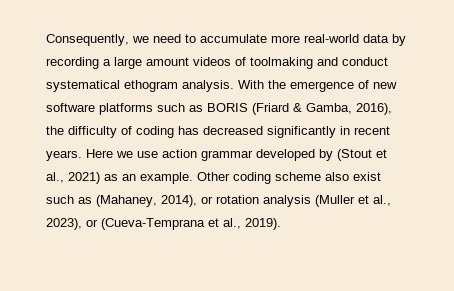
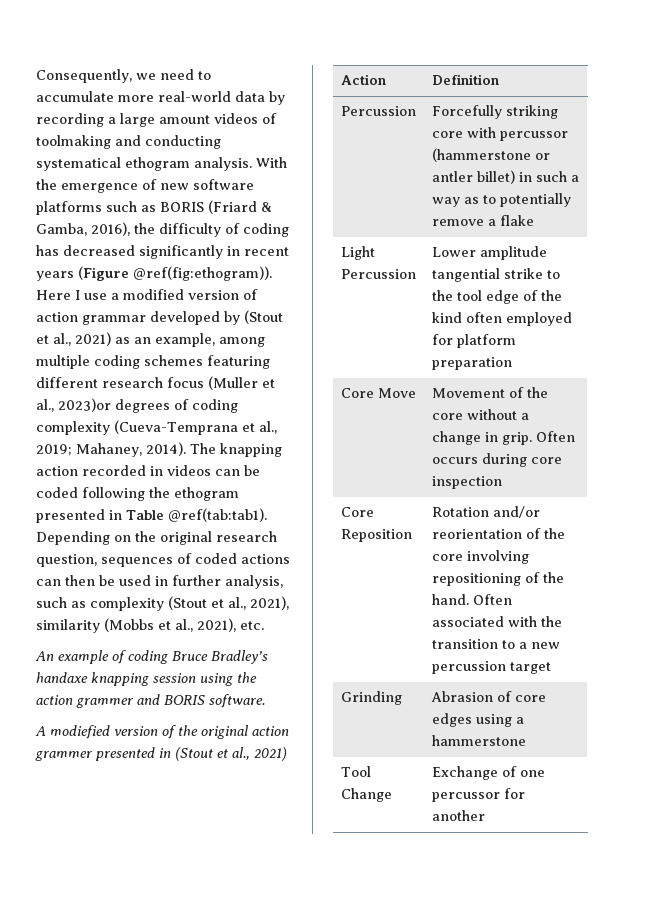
- Consequently, we need to accumulate more real-world data by recording a large amount videos of toolmaking and conduct systematical ethogram analysis.
+ Consequently, we need to accumulate more real-world data by recording a large amount videos of toolmaking and conducting systematical ethogram analysis.
- With the emergence of new software platforms such as BORIS (Friard & Gamba, 2016), the difficulty of coding has decreased significantly in recent years. Here we use action grammar developed by (Stout et al., 2021) as an example. Other coding scheme also exist such as (Mahaney, 2014), or rotation analysis (Muller et al., 2023), or (Cueva-Temprana et al., 2019).
+ With the emergence of new software platforms such as BORIS (Friard & Gamba, 2016), the difficulty of coding has decreased significantly in recent years (Figure @ref(fig:ethogram)). Here I use a modified version of action grammar developed by (Stout et al., 2021) as an example, among multiple coding schemes featuring different research focus (Muller et al., 2023)or degrees of coding complexity (Cueva-Temprana et al., 2019; Mahaney, 2014). The knapping action recorded in videos can be coded following the ethogram presented in Table @ref(tab:tab1). Depending on the original research question, sequences of coded actions can then be used in further analysis, such as complexity (Stout et al., 2021), similarity (Mobbs et al., 2021), etc.
+ An example of coding Bruce Bradley’s handaxe knapping session using the action grammer and BORIS software.
+ A modiefied version of the original action grammer presented in (Stout et al., 2021)
+ Action | Definition
+ Percussion | Forcefully striking core with percussor (hammerstone or antler billet) in such a way as to potentially remove a flake
+ Light Percussion | Lower amplitude tangential strike to the tool edge of the kind often employed for platform preparation
+ Core Move | Movement of the core without a change in grip. Often occurs during core inspection
+ Core Reposition | Rotation and/or reorientation of the core involving repositioning of the hand. Often associated with the transition to a new percussion target
+ Grinding | Abrasion of core edges using a hammerstone
+ Tool Change | Exchange of one percussor for another

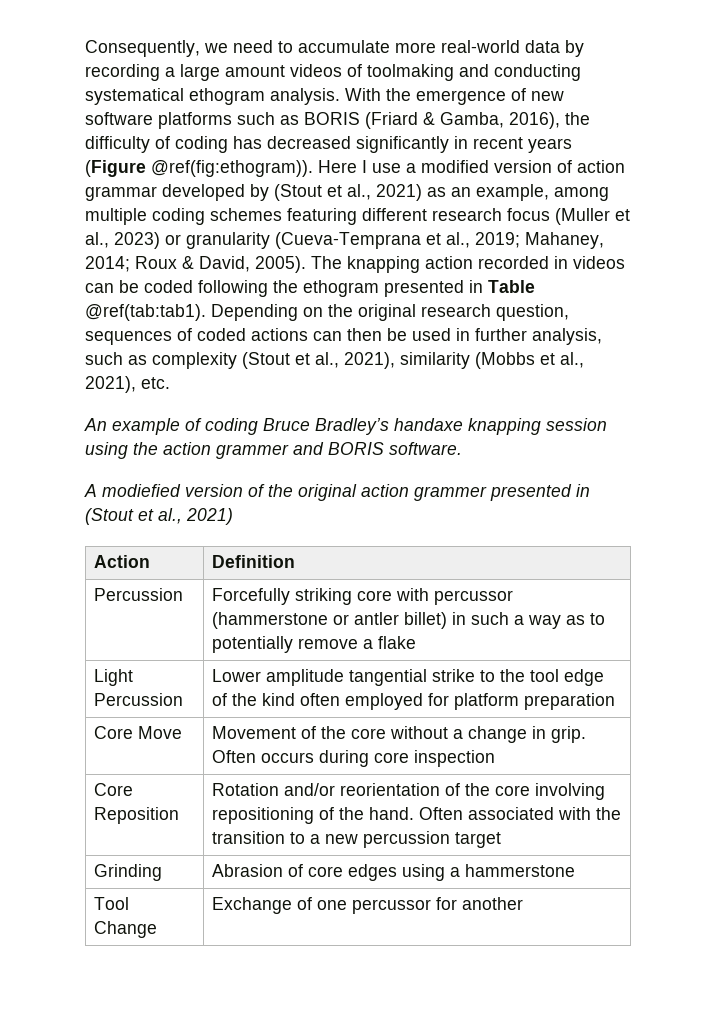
- Here I use a modified version of action grammar developed by (Stout et al., 2021) as an example, among multiple coding schemes featuring different research focus (Muller et al., 2023)or degrees of coding complexity (Cueva-Temprana et al., 2019; Mahaney, 2014).
+ Here I use a modified version of action grammar developed by (Stout et al., 2021) as an example, among multiple coding schemes featuring different research focus (Muller et al., 2023) or granularity (Cueva-Temprana et al., 2019; Mahaney, 2014; Roux & David, 2005).

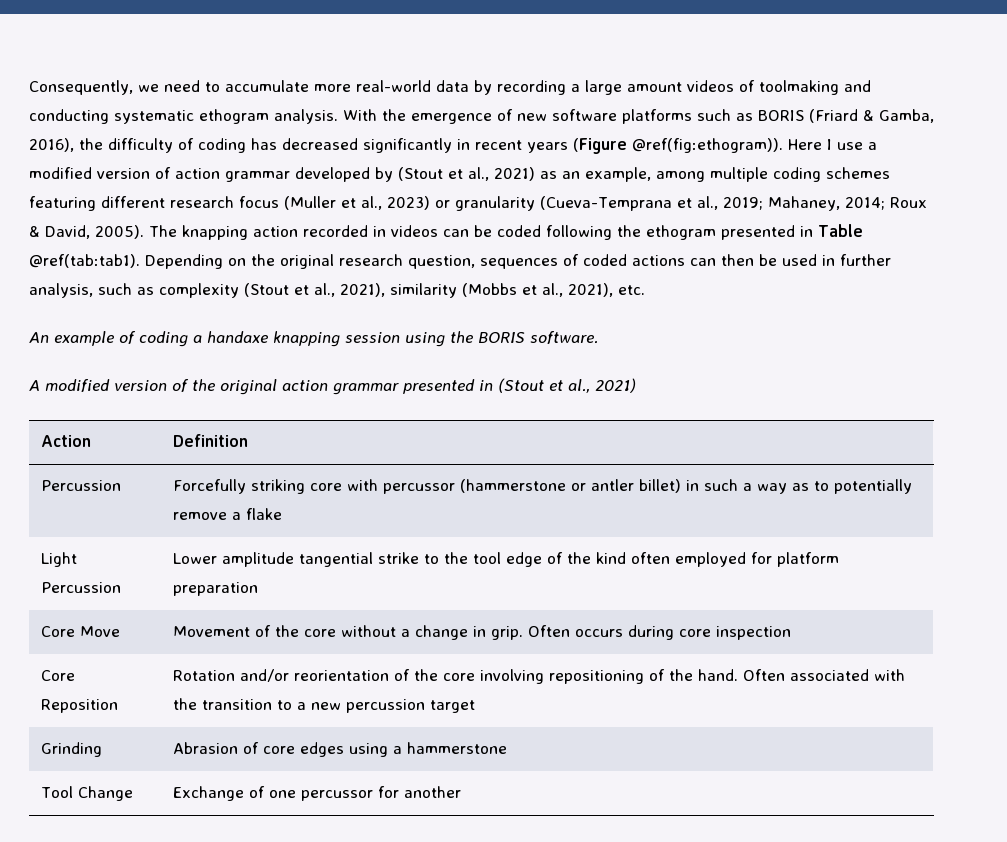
- Consequently, we need to accumulate more real-world data by recording a large amount videos of toolmaking and conducting systematical ethogram analysis.
+ Consequently, we need to accumulate more real-world data by recording a large amount videos of toolmaking and conducting systematic ethogram analysis.
- An example of coding Bruce Bradley’s handaxe knapping session using the action grammer and BORIS software.
+ An example of coding a handaxe knapping session using the BORIS software.
- A modiefied version of the original action grammer presented in (Stout et al., 2021)
+ A modified version of the original action grammar presented in (Stout et al., 2021)

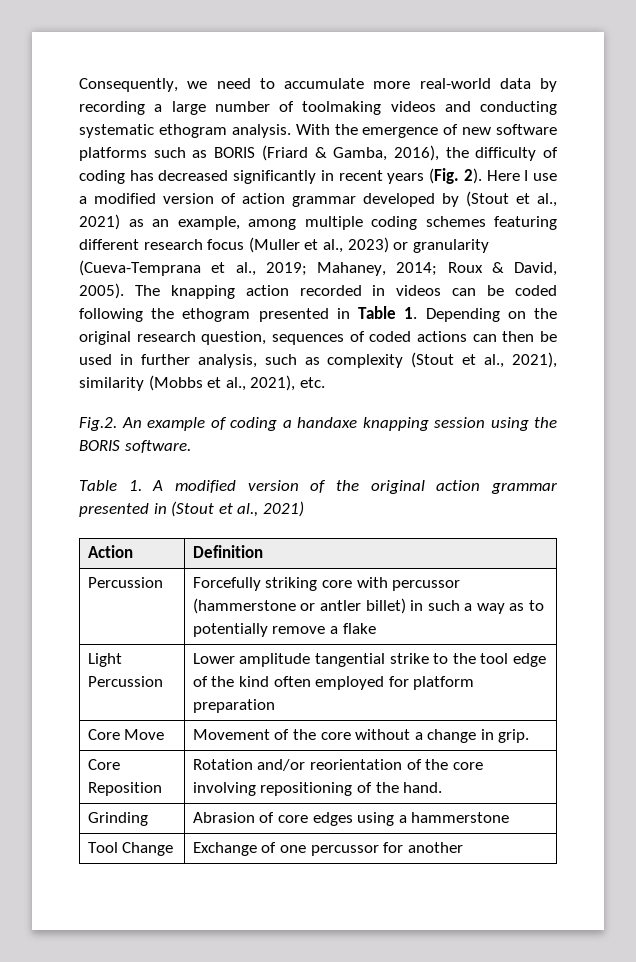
- Consequently, we need to accumulate more real-world data by recording a large amount videos of toolmaking and conducting systematic ethogram analysis.
+ Consequently, we need to accumulate more real-world data by recording a large number of toolmaking videos and conducting systematic ethogram analysis.
- With the emergence of new software platforms such as BORIS (Friard & Gamba, 2016), the difficulty of coding has decreased significantly in recent years (Figure @ref(fig:ethogram)).
+ With the emergence of new software platforms such as BORIS (Friard & Gamba, 2016), the difficulty of coding has decreased significantly in recent years (Fig. 2).
- The knapping action recorded in videos can be coded following the ethogram presented in Table @ref(tab:tab1). Depending on the original research question, sequences of coded actions can then be used in further analysis, such as complexity (Stout et al., 2021), similarity (Mobbs et al., 2021), etc.
+ The knapping action recorded in videos can be coded following the ethogram presented in Table 1. Depending on the original research question, sequences of coded actions can then be used in further analysis, such as complexity (Stout et al., 2021), similarity (Mobbs et al., 2021), etc.
- An example of coding a handaxe knapping session using the BORIS software.
+ Fig.2. An example of coding a handaxe knapping session using the BORIS software.
- A modified version of the original action grammar presented in (Stout et al., 2021)
+ Table 1. A modified version of the original action grammar presented in (Stout et al., 2021)
- Core Move | Movement of the core without a change in grip. Often occurs during core inspection
+ Core Move | Movement of the core without a change in grip.
- Core Reposition | Rotation and/or reorientation of the core involving repositioning of the hand. Often associated with the transition to a new percussion target
+ Core Reposition | Rotation and/or reorientation of the core involving repositioning of the hand.

